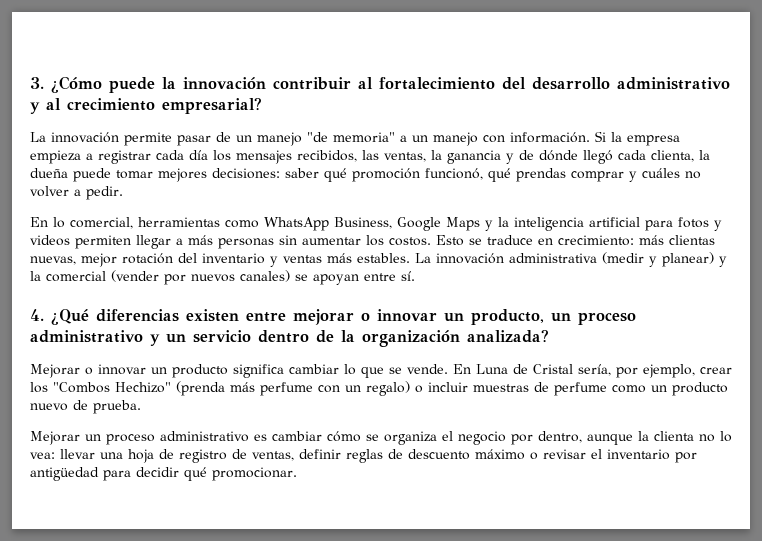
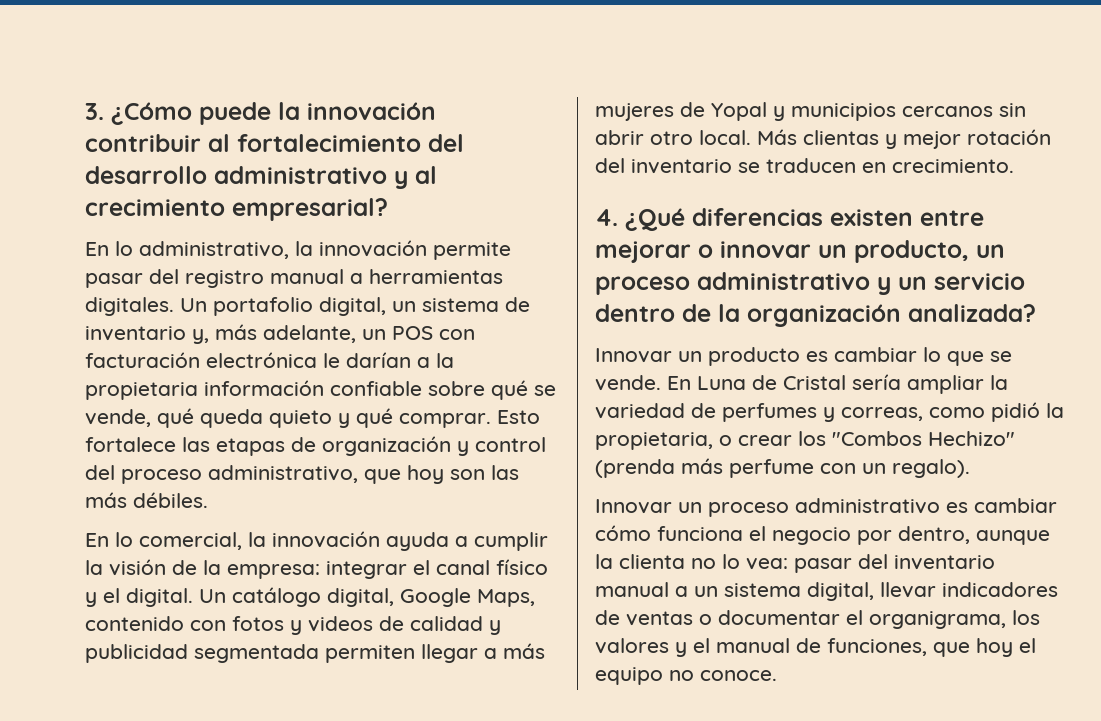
- La innovación permite pasar de un manejo "de memoria" a un manejo con información. Si la empresa empieza a registrar cada día los mensajes recibidos, las ventas, la ganancia y de dónde llegó cada clienta, la dueña puede tomar mejores decisiones: saber qué promoción funcionó, qué prendas comprar y cuáles no volver a pedir.
- En lo comercial, herramientas como WhatsApp Business, Google Maps y la inteligencia artificial para fotos y videos permiten llegar a más personas sin aumentar los costos. Esto se traduce en crecimiento: más clientas nuevas, mejor rotación del inventario y ventas más estables. La innovación administrativa (medir y planear) y la comercial (vender por nuevos canales) se apoyan entre sí.
+ En lo administrativo, la innovación permite pasar del registro manual a herramientas digitales. Un portafolio digital, un sistema de inventario y, más adelante, un POS con facturación electrónica le darían a la propietaria información confiable sobre qué se vende, qué queda quieto y qué comprar. Esto fortalece las etapas de organización y control del proceso administrativo, que hoy son las más débiles.
+ En lo comercial, la innovación ayuda a cumplir la visión de la empresa: integrar el canal físico y el digital. Un catálogo digital, Google Maps, contenido con fotos y videos de calidad y publicidad segmentada permiten llegar a más mujeres de Yopal y municipios cercanos sin abrir otro local. Más clientas y mejor rotación del inventario se traducen en crecimiento.
- Mejorar o innovar un producto significa cambiar lo que se vende.
+ Innovar un producto es cambiar lo que se vende.
- En Luna de Cristal sería, por ejemplo, crear los "Combos Hechizo" (prenda más perfume con un regalo) o incluir muestras de perfume como un producto nuevo de prueba.
- Mejorar un proceso administrativo es cambiar cómo se organiza el negocio por dentro, aunque la clienta no lo vea: llevar una hoja de registro de ventas, definir reglas de descuento máximo o revisar el inventario por antigüedad para decidir qué promocionar.
+ En Luna de Cristal sería ampliar la variedad de perfumes y correas, como pidió la propietaria, o crear los "Combos Hechizo" (prenda más perfume con un regalo).
+ Innovar un proceso administrativo es cambiar cómo funciona el negocio por dentro, aunque la clienta no lo vea: pasar del inventario manual a un sistema digital, llevar indicadores de ventas o documentar el organigrama, los valores y el manual de funciones, que hoy el equipo no conoce.

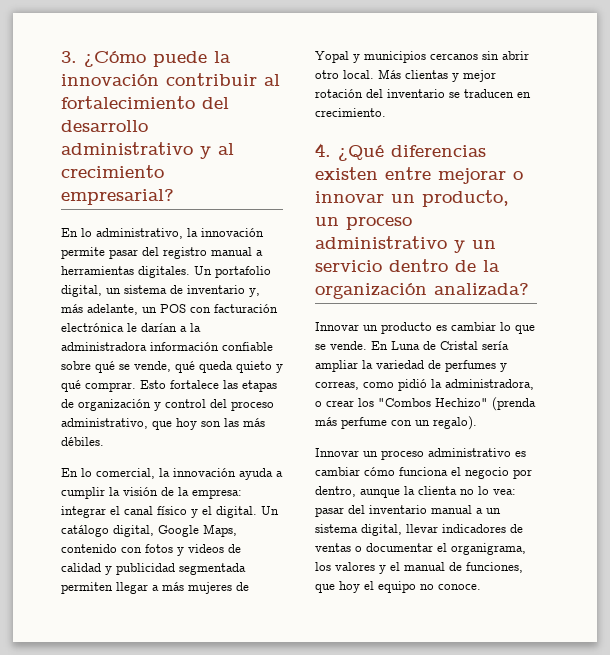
- Un portafolio digital, un sistema de inventario y, más adelante, un POS con facturación electrónica le darían a la propietaria información confiable sobre qué se vende, qué queda quieto y qué comprar.
+ Un portafolio digital, un sistema de inventario y, más adelante, un POS con facturación electrónica le darían a la administradora información confiable sobre qué se vende, qué queda quieto y qué comprar.
- En Luna de Cristal sería ampliar la variedad de perfumes y correas, como pidió la propietaria, o crear los "Combos Hechizo" (prenda más perfume con un regalo).
+ En Luna de Cristal sería ampliar la variedad de perfumes y correas, como pidió la administradora, o crear los "Combos Hechizo" (prenda más perfume con un regalo).

